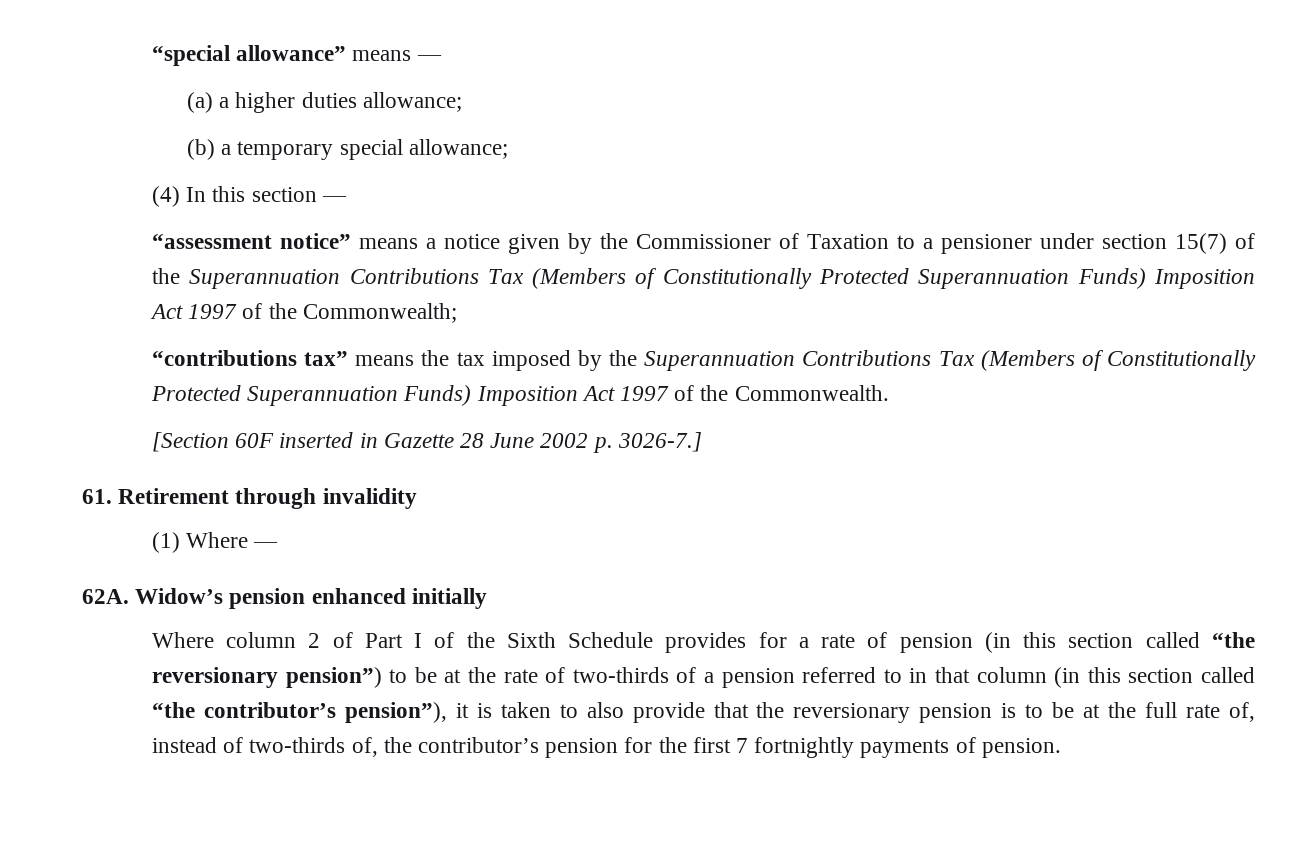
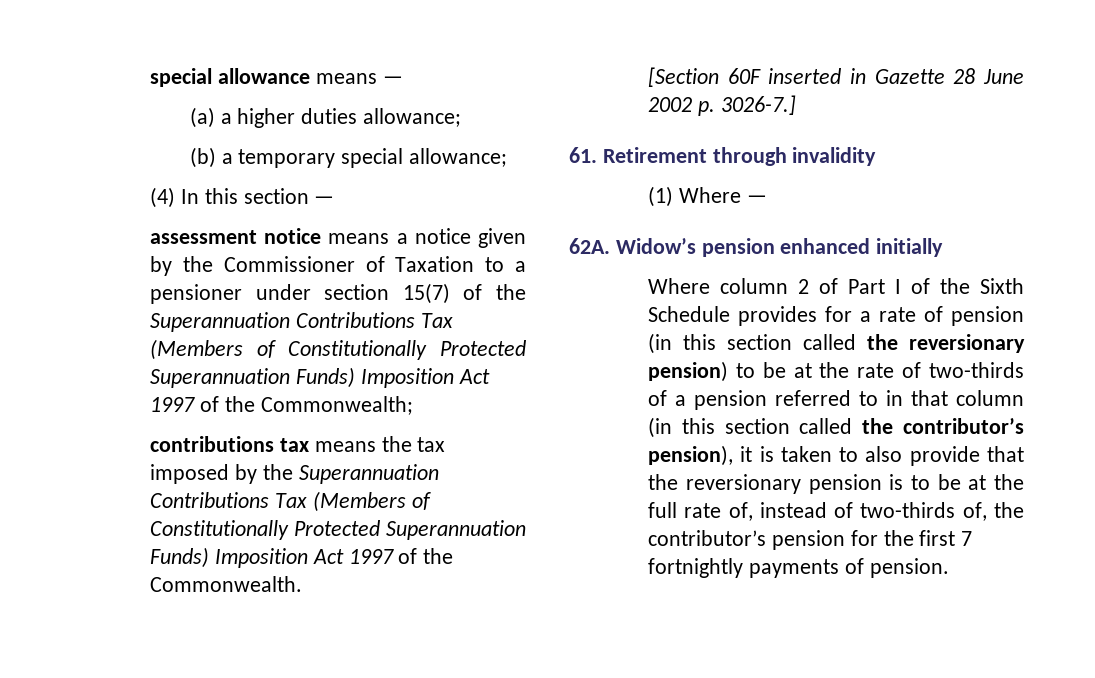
- “special allowance” means —
+ special allowance means —
- “assessment notice” means a notice given by the Commissioner of Taxation to a pensioner under section 15(7) of the Superannuation Contributions Tax (Members of Constitutionally Protected Superannuation Funds) Imposition Act 1997 of the Commonwealth;
+ assessment notice means a notice given by the Commissioner of Taxation to a pensioner under section 15(7) of the Superannuation Contributions Tax (Members of Constitutionally Protected Superannuation Funds) Imposition Act 1997 of the Commonwealth;
- “contributions tax” means the tax imposed by the Superannuation Contributions Tax (Members of Constitutionally Protected Superannuation Funds) Imposition Act 1997 of the Commonwealth.
+ contributions tax means the tax imposed by the Superannuation Contributions Tax (Members of Constitutionally Protected Superannuation Funds) Imposition Act 1997 of the Commonwealth.
- Where column 2 of Part I of the Sixth Schedule provides for a rate of pension (in this section called “the reversionary pension”) to be at the rate of two-thirds of a pension referred to in that column (in this section called “the contributor’s pension”), it is taken to also provide that the reversionary pension is to be at the full rate of, instead of two-thirds of, the contributor’s pension for the first 7 fortnightly payments of pension.
+ Where column 2 of Part I of the Sixth Schedule provides for a rate of pension (in this section called the reversionary pension) to be at the rate of two-thirds of a pension referred to in that column (in this section called the contributor’s pension), it is taken to also provide that the reversionary pension is to be at the full rate of, instead of two-thirds of, the contributor’s pension for the first 7 fortnightly payments of pension.

